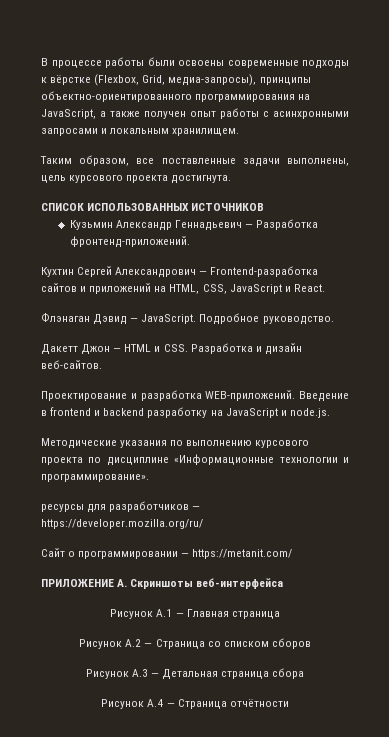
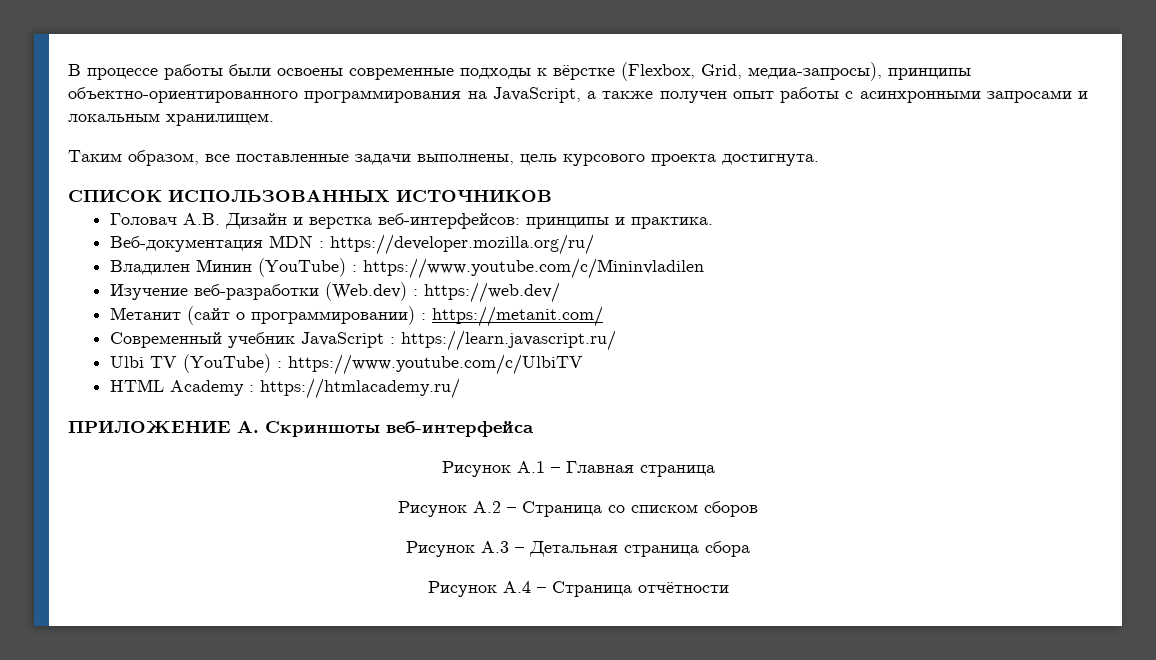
- Кузьмин Александр Геннадьевич — Разработка фронтенд-приложений.
- Кухтин Сергей Александрович — Frontend-разработка сайтов и приложений на HTML, CSS, JavaScript и React.
- Флэнаган Дэвид — JavaScript. Подробное руководство.
- Дакетт Джон — HTML и CSS. Разработка и дизайн веб-сайтов.
- Проектирование и разработка WEB-приложений. Введение в frontend и backend разработку на JavaScript и node.js.
- Методические указания по выполнению курсового проекта по дисциплине «Информационные технологии и программирование».
- ресурсы для разработчиков — https://developer.mozilla.org/ru/
- Сайт о программировании — https://metanit.com/
+ Головач А.В. Дизайн и верстка веб-интерфейсов: принципы и практика.
+ Веб-документация MDN : https://developer.mozilla.org/ru/
+ Владилен Минин (YouTube) : https://www.youtube.com/c/Mininvladilen
+ Изучение веб-разработки (Web.dev) : https://web.dev/
+ Метанит (сайт о программировании) : https://metanit.com/
+ Современный учебник JavaScript : https://learn.javascript.ru/
+ Ulbi TV (YouTube) : https://www.youtube.com/c/UlbiTV
+ HTML Academy : https://htmlacademy.ru/
- Рисунок А.1 — Главная страница
+ Рисунок А.1 – Главная страница
- Рисунок А.2 — Страница со списком сборов
+ Рисунок А.2 – Страница со списком сборов
- Рисунок А.3 — Детальная страница сбора
+ Рисунок А.3 – Детальная страница сбора
- Рисунок А.4 — Страница отчётности
+ Рисунок А.4 – Страница отчётности

